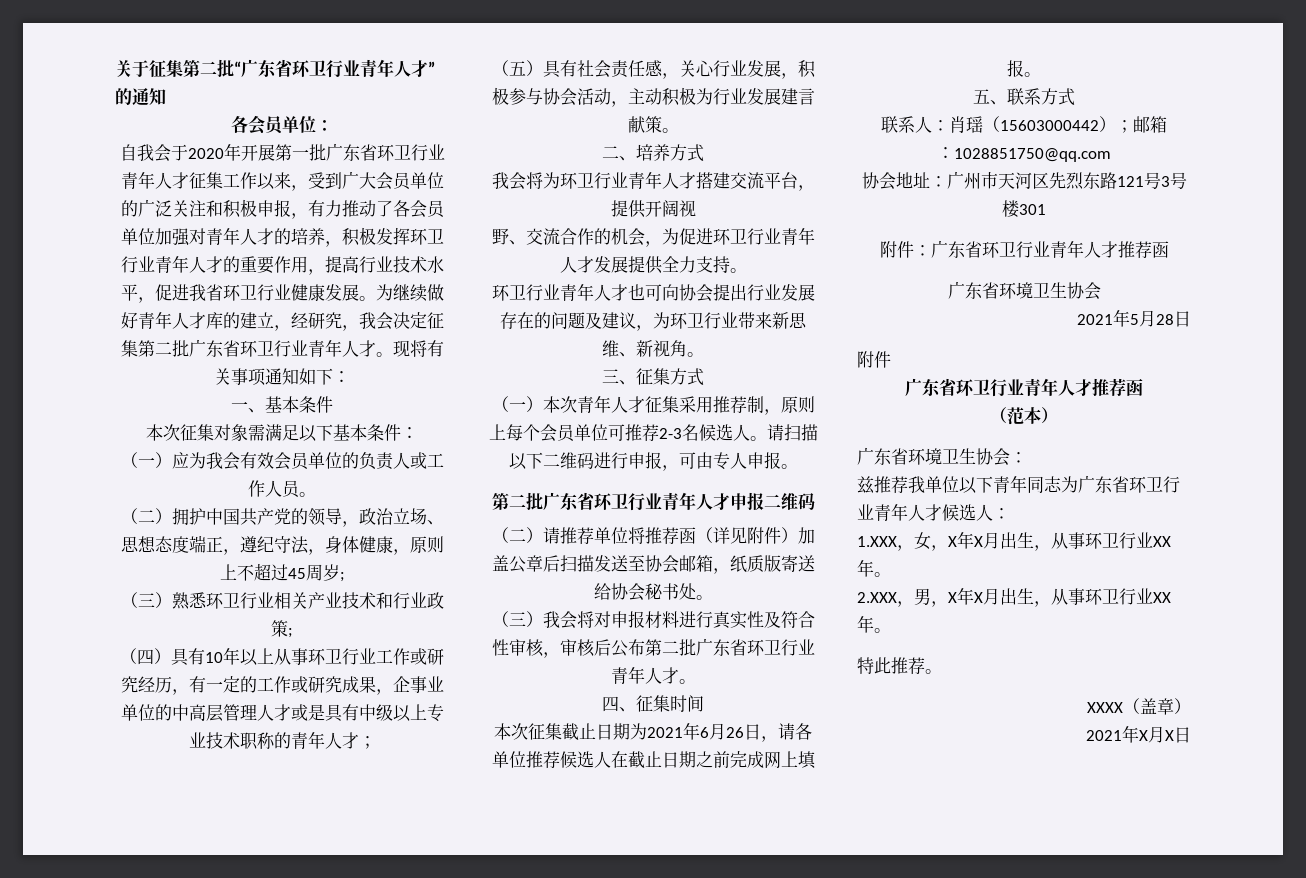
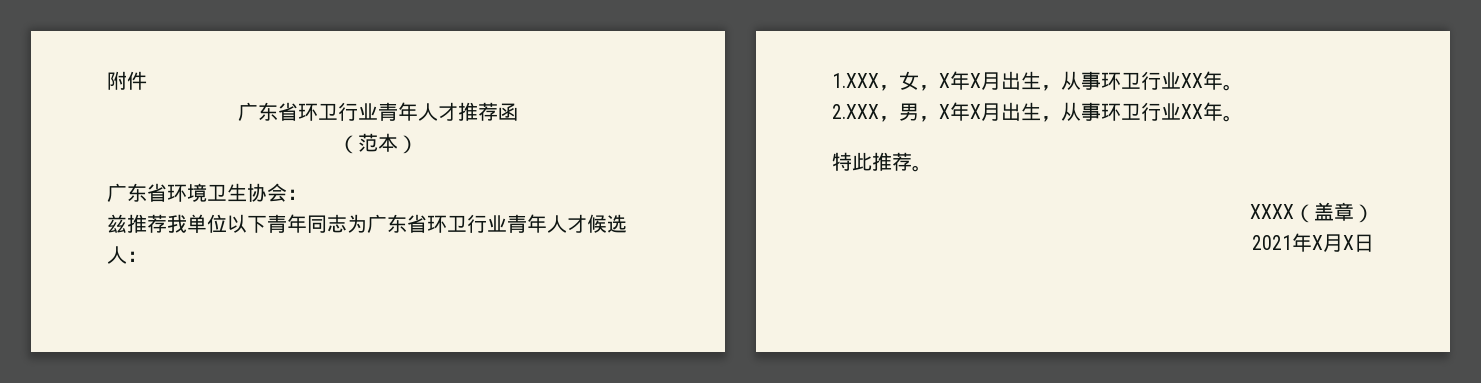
- 关于征集第二批“广东省环卫行业青年人才”的通知
- 各会员单位：
- 自我会于2020年开展第一批广东省环卫行业青年人才征集工作以来，受到广大会员单位的广泛关注和积极申报，有力推动了各会员单位加强对青年人才的培养，积极发挥环卫行业青年人才的重要作用，提高行业技术水平，促进我省环卫行业健康发展。为继续做好青年人才库的建立，经研究，我会决定征集第二批广东省环卫行业青年人才。现将有关事项通知如下∶
- 一、基本条件
- 本次征集对象需满足以下基本条件∶
- （一）应为我会有效会员单位的负责人或工作人员。
- （二）拥护中国共产党的领导，政治立场、思想态度端正，遵纪守法，身体健康，原则上不超过45周岁;
- （三）熟悉环卫行业相关产业技术和行业政策;
- （四）具有10年以上从事环卫行业工作或研究经历，有一定的工作或研究成果，企事业单位的中高层管理人才或是具有中级以上专业技术职称的青年人才；
- （五）具有社会责任感，关心行业发展，积极参与协会活动，主动积极为行业发展建言献策。
- 二、培养方式
- 我会将为环卫行业青年人才搭建交流平台，提供开阔视
- 野、交流合作的机会，为促进环卫行业青年人才发展提供全力支持。
- 环卫行业青年人才也可向协会提出行业发展存在的问题及建议，为环卫行业带来新思维、新视角。
- 三、征集方式
- （一）本次青年人才征集采用推荐制，原则上每个会员单位可推荐2-3名候选人。请扫描以下二维码进行申报，可由专人申报。
- 第二批广东省环卫行业青年人才申报二维码
- （二）请推荐单位将推荐函（详见附件）加盖公章后扫描发送至协会邮箱，纸质版寄送给协会秘书处。
- （三）我会将对申报材料进行真实性及符合性审核，审核后公布第二批广东省环卫行业青年人才。
- 四、征集时间
- 本次征集截止日期为2021年6月26日，请各单位推荐候选人在截止日期之前完成网上填报。
- 五、联系方式
- 联系人：肖瑶（15603000442）；邮箱∶1028851750@qq.com
- 协会地址：广州市天河区先烈东路121号3号楼301
- 附件：广东省环卫行业青年人才推荐函
- 广东省环境卫生协会
- 2021年5月28日

